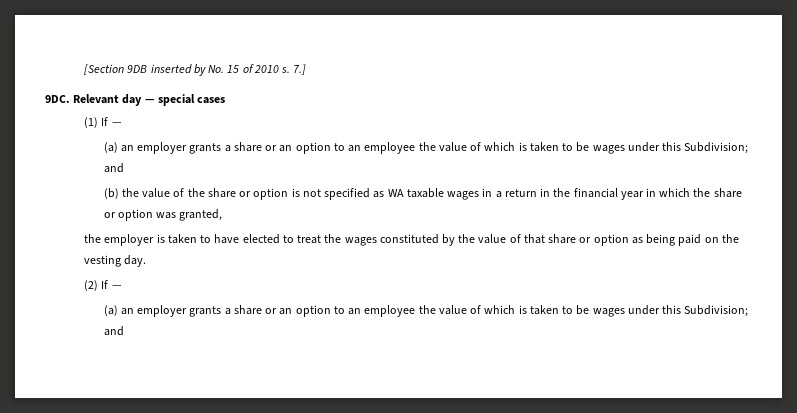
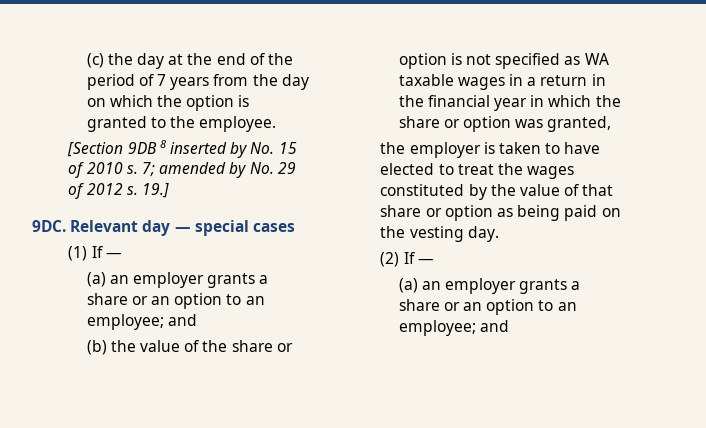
+ (c) the day at the end of the period of 7 years from the day on which the option is granted to the employee.
- [Section 9DB inserted by No. 15 of 2010 s.
+ [Section 9DB 8 inserted by No. 15 of 2010 s.
- 7.]
+ 7; amended by No. 29 of 2012 s. 19.]
  (1) If —
- (a) an employer grants a share or an option to an employee the value of which is taken to be wages under this Subdivision; and
+ (a) an employer grants a share or an option to an employee; and
  (2) If —
- (a) an employer grants a share or an option to an employee the value of which is taken to be wages under this Subdivision; and
+ (a) an employer grants a share or an option to an employee; and

